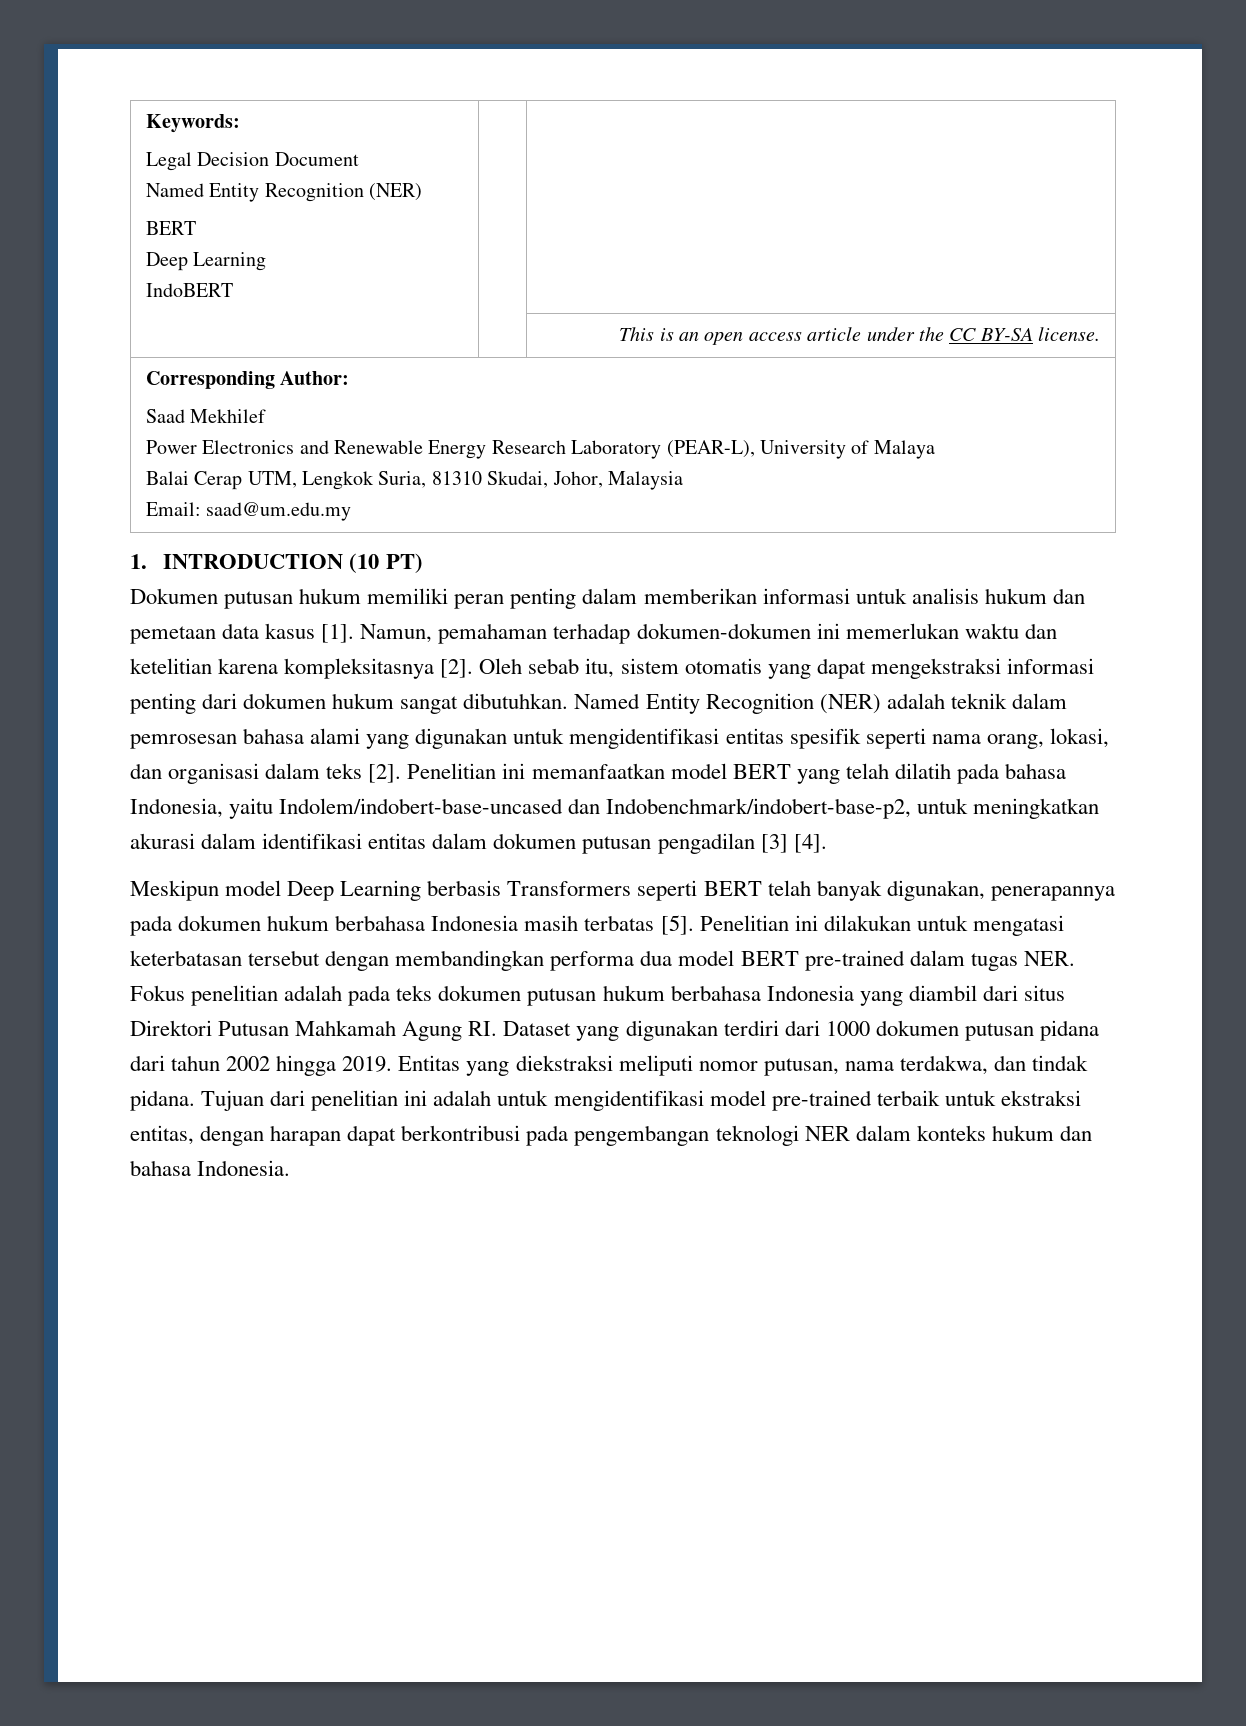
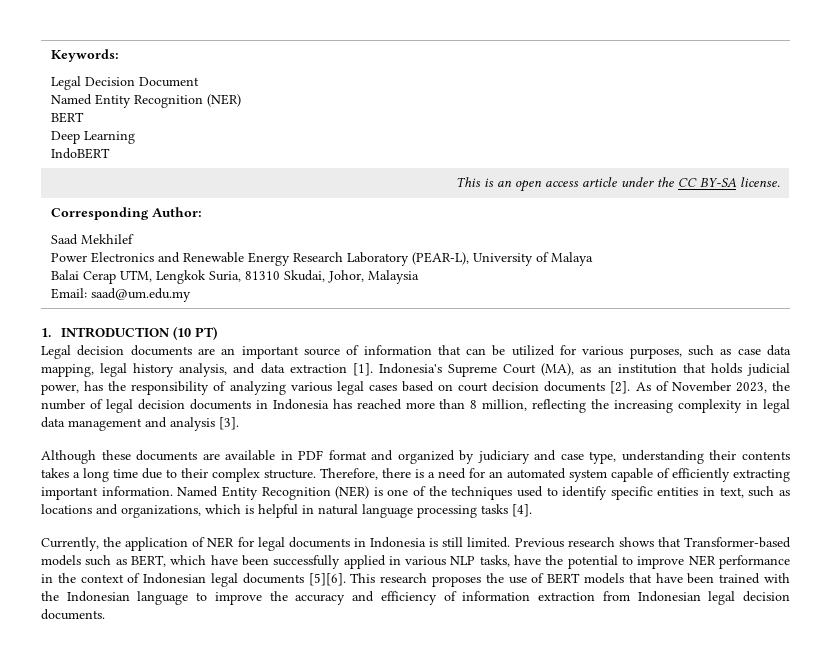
- Dokumen putusan hukum memiliki peran penting dalam memberikan informasi untuk analisis hukum dan pemetaan data kasus [1]. Namun, pemahaman terhadap dokumen-dokumen ini memerlukan waktu dan ketelitian karena kompleksitasnya [2]. Oleh sebab itu, sistem otomatis yang dapat mengekstraksi informasi penting dari dokumen hukum sangat dibutuhkan. Named Entity Recognition (NER) adalah teknik dalam pemrosesan bahasa alami yang digunakan untuk mengidentifikasi entitas spesifik seperti nama orang, lokasi, dan organisasi dalam teks [2]. Penelitian ini memanfaatkan model BERT yang telah dilatih pada bahasa Indonesia, yaitu Indolem/indobert-base-uncased dan Indobenchmark/indobert-base-p2, untuk meningkatkan akurasi dalam identifikasi entitas dalam dokumen putusan pengadilan [3] [4].
- Meskipun model Deep Learning berbasis Transformers seperti BERT telah banyak digunakan, penerapannya pada dokumen hukum berbahasa Indonesia masih terbatas [5]. Penelitian ini dilakukan untuk mengatasi keterbatasan tersebut dengan membandingkan performa dua model BERT pre-trained dalam tugas NER. Fokus penelitian adalah pada teks dokumen putusan hukum berbahasa Indonesia yang diambil dari situs Direktori Putusan Mahkamah Agung RI. Dataset yang digunakan terdiri dari 1000 dokumen putusan pidana dari tahun 2002 hingga 2019. Entitas yang diekstraksi meliputi nomor putusan, nama terdakwa, dan tindak pidana. Tujuan dari penelitian ini adalah untuk mengidentifikasi model pre-trained terbaik untuk ekstraksi entitas, dengan harapan dapat berkontribusi pada pengembangan teknologi NER dalam konteks hukum dan bahasa Indonesia.
+ Legal decision documents are an important source of information that can be utilized for various purposes, such as case data mapping, legal history analysis, and data extraction [1]. Indonesia's Supreme Court (MA), as an institution that holds judicial power, has the responsibility of analyzing various legal cases based on court decision documents [2]. As of November 2023, the number of legal decision documents in Indonesia has reached more than 8 million, reflecting the increasing complexity in legal data management and analysis [3].
+ Although these documents are available in PDF format and organized by judiciary and case type, understanding their contents takes a long time due to their complex structure. Therefore, there is a need for an automated system capable of efficiently extracting important information. Named Entity Recognition (NER) is one of the techniques used to identify specific entities in text, such as locations and organizations, which is helpful in natural language processing tasks [4].
+ Currently, the application of NER for legal documents in Indonesia is still limited. Previous research shows that Transformer-based models such as BERT, which have been successfully applied in various NLP tasks, have the potential to improve NER performance in the context of Indonesian legal documents [5][6]. This research proposes the use of BERT models that have been trained with the Indonesian language to improve the accuracy and efficiency of information extraction from Indonesian legal decision documents.

